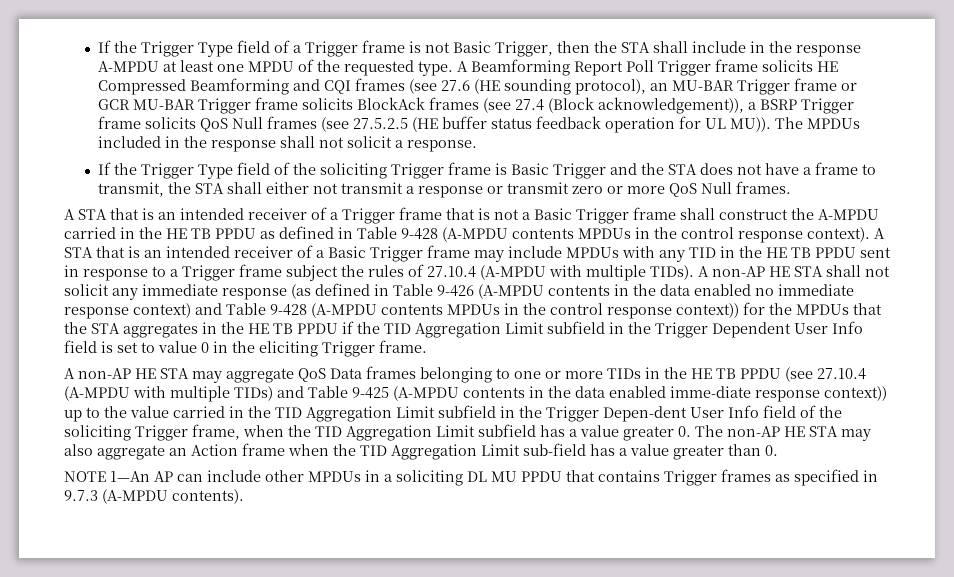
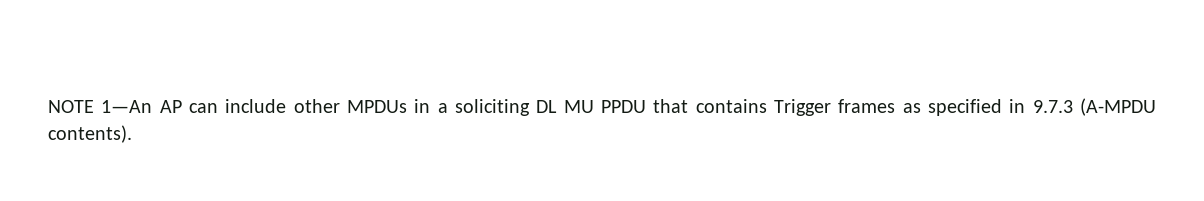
- If the Trigger Type field of a Trigger frame is not Basic Trigger, then the STA shall include in the response A-MPDU at least one MPDU of the requested type. A Beamforming Report Poll Trigger frame solicits HE Compressed Beamforming and CQI frames (see 27.6 (HE sounding protocol), an MU-BAR Trigger frame or GCR MU-BAR Trigger frame solicits BlockAck frames (see 27.4 (Block acknowledgement)), a BSRP Trigger frame solicits QoS Null frames (see 27.5.2.5 (HE buffer status feedback operation for UL MU)). The MPDUs included in the response shall not solicit a response.
- If the Trigger Type field of the soliciting Trigger frame is Basic Trigger and the STA does not have a frame to transmit, the STA shall either not transmit a response or transmit zero or more QoS Null frames.
- A STA that is an intended receiver of a Trigger frame that is not a Basic Trigger frame shall construct the A-MPDU carried in the HE TB PPDU as defined in Table 9-428 (A-MPDU contents MPDUs in the control response context). A STA that is an intended receiver of a Basic Trigger frame may include MPDUs with any TID in the HE TB PPDU sent in response to a Trigger frame subject the rules of 27.10.4 (A-MPDU with multiple TIDs). A non-AP HE STA shall not solicit any immediate response (as defined in Table 9-426 (A-MPDU contents in the data enabled no immediate response context) and Table 9-428 (A-MPDU contents MPDUs in the control response context)) for the MPDUs that the STA aggregates in the HE TB PPDU if the TID Aggregation Limit subfield in the Trigger Dependent User Info field is set to value 0 in the eliciting Trigger frame.
- A non-AP HE STA may aggregate QoS Data frames belonging to one or more TIDs in the HE TB PPDU (see 27.10.4 (A-MPDU with multiple TIDs) and Table 9-425 (A-MPDU contents in the data enabled imme-diate response context)) up to the value carried in the TID Aggregation Limit subfield in the Trigger Depen-dent User Info field of the soliciting Trigger frame, when the TID Aggregation Limit subfield has a value greater 0. The non-AP HE STA may also aggregate an Action frame when the TID Aggregation Limit sub-field has a value greater than 0.

